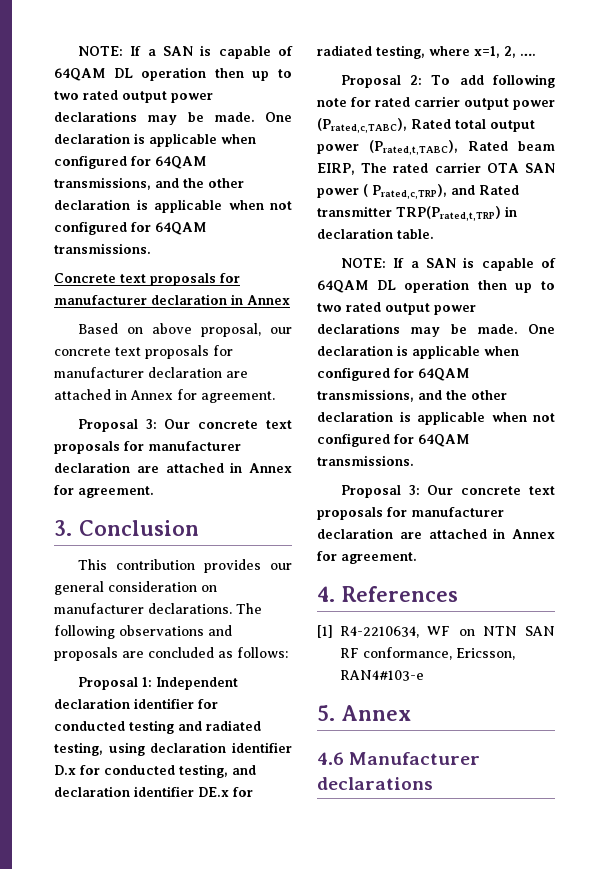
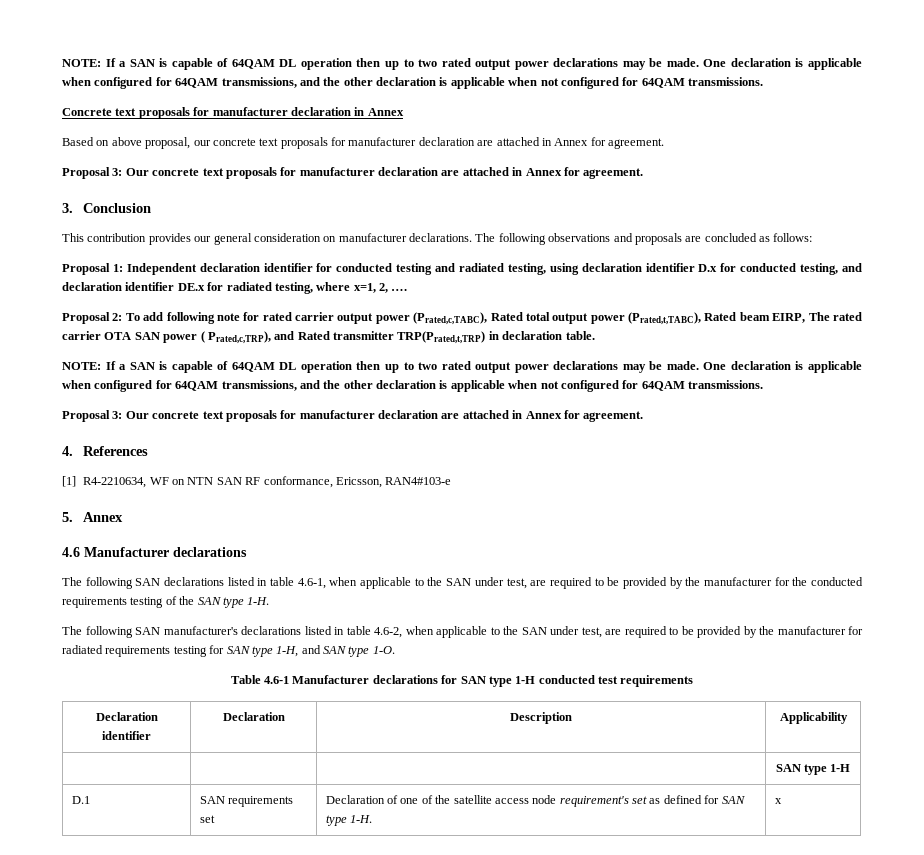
+ The following SAN declarations listed in table 4.6-1, when applicable to the SAN under test, are required to be provided by the manufacturer for the conducted requirements testing of the SAN type 1-H.
+ The following SAN manufacturer's declarations listed in table 4.6-2, when applicable to the SAN under test, are required to be provided by the manufacturer for radiated requirements testing for SAN type 1-H, and SAN type 1-O.
+ Table 4.6-1 Manufacturer declarations for SAN type 1-H conducted test requirements
+ Declaration identifier | Declaration | Description | Applicability
+ | | | SAN type 1-H
+ D.1 | SAN requirements set | Declaration of one of the satellite access node requirement's set as defined for SAN type 1-H. | x

